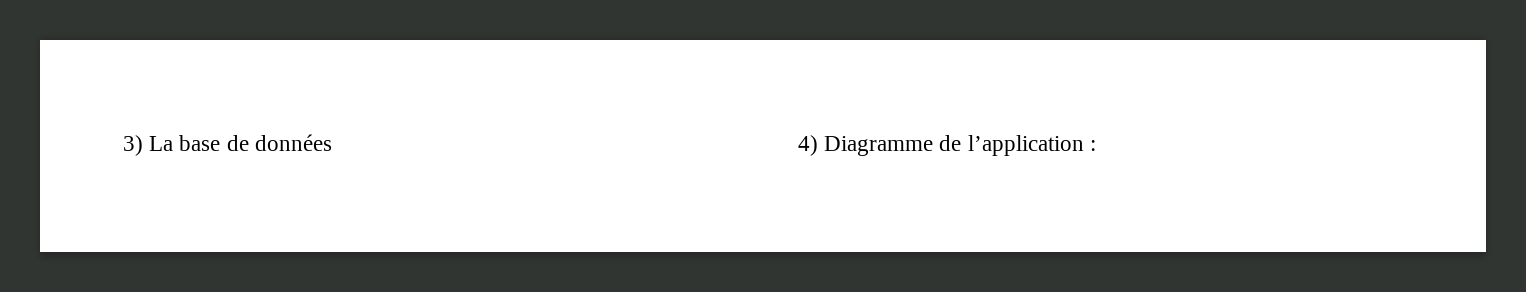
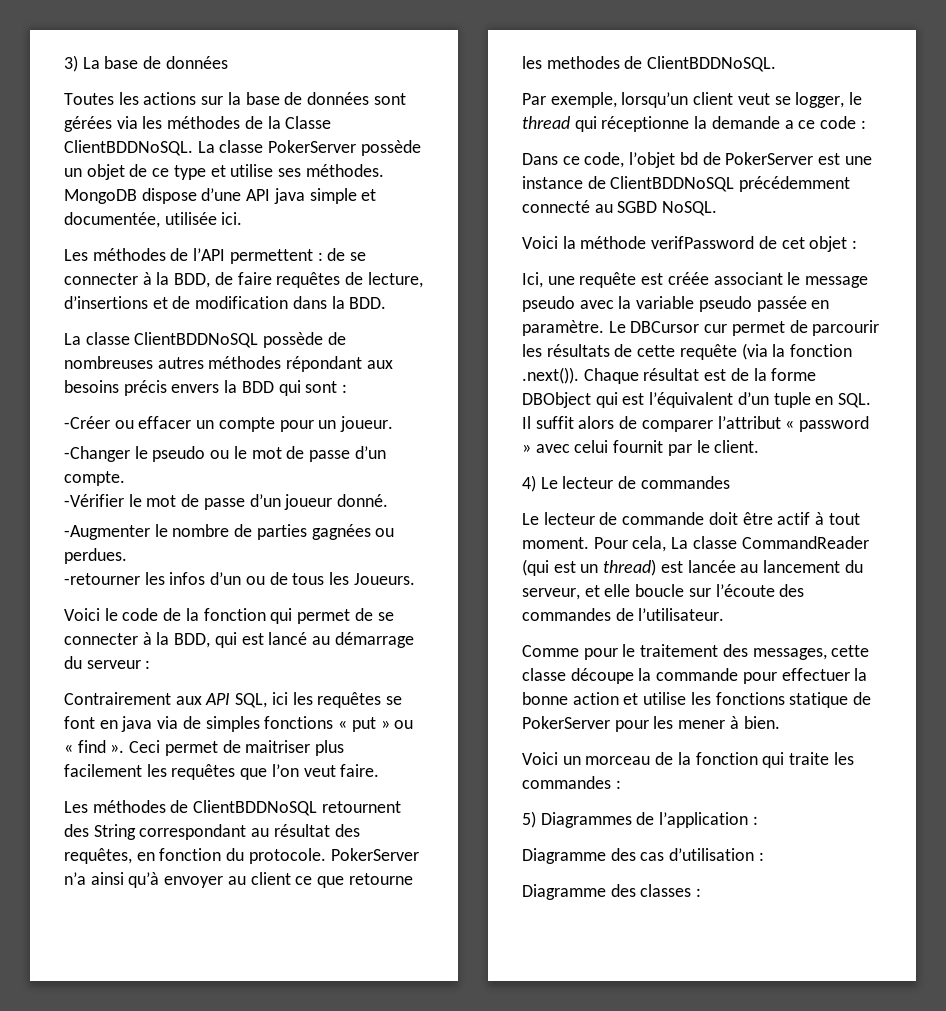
- 4) Diagramme de l’application :
+ Toutes les actions sur la base de données sont gérées via les méthodes de la Classe ClientBDDNoSQL. La classe PokerServer possède un objet de ce type et utilise ses méthodes. MongoDB dispose d’une API java simple et documentée, utilisée ici.
+ Les méthodes de l’API permettent : de se connecter à la BDD, de faire requêtes de lecture, d’insertions et de modification dans la BDD.
+ La classe ClientBDDNoSQL possède de nombreuses autres méthodes répondant aux besoins précis envers la BDD qui sont :
+ -Créer ou effacer un compte pour un joueur.
+ -Changer le pseudo ou le mot de passe d’un compte.
+ -Vérifier le mot de passe d’un joueur donné.
+ -Augmenter le nombre de parties gagnées ou perdues.
+ -retourner les infos d’un ou de tous les Joueurs.
+ Voici le code de la fonction qui permet de se connecter à la BDD, qui est lancé au démarrage du serveur :
+ Contrairement aux API SQL, ici les requêtes se font en java via de simples fonctions « put » ou « find ». Ceci permet de maitriser plus facilement les requêtes que l’on veut faire.
+ Les méthodes de ClientBDDNoSQL retournent des String correspondant au résultat des requêtes, en fonction du protocole. PokerServer n’a ainsi qu’à envoyer au client ce que retourne les methodes de ClientBDDNoSQL.
+ Par exemple, lorsqu’un client veut se logger, le thread qui réceptionne la demande a ce code :
+ Dans ce code, l’objet bd de PokerServer est une instance de ClientBDDNoSQL précédemment connecté au SGBD NoSQL.
+ Voici la méthode verifPassword de cet objet :
+ Ici, une requête est créée associant le message pseudo avec la variable pseudo passée en paramètre. Le DBCursor cur permet de parcourir les résultats de cette requête (via la fonction .next()). Chaque résultat est de la forme DBObject qui est l’équivalent d’un tuple en SQL. Il suffit alors de comparer l’attribut « password » avec celui fournit par le client.
+ 4) Le lecteur de commandes
+ Le lecteur de commande doit être actif à tout moment. Pour cela, La classe CommandReader (qui est un thread) est lancée au lancement du serveur, et elle boucle sur l’écoute des commandes de l’utilisateur.
+ Comme pour le traitement des messages, cette classe découpe la commande pour effectuer la bonne action et utilise les fonctions statique de PokerServer pour les mener à bien.
+ Voici un morceau de la fonction qui traite les commandes :
+ 5) Diagrammes de l’application :
+ Diagramme des cas d’utilisation :
+ Diagramme des classes :

